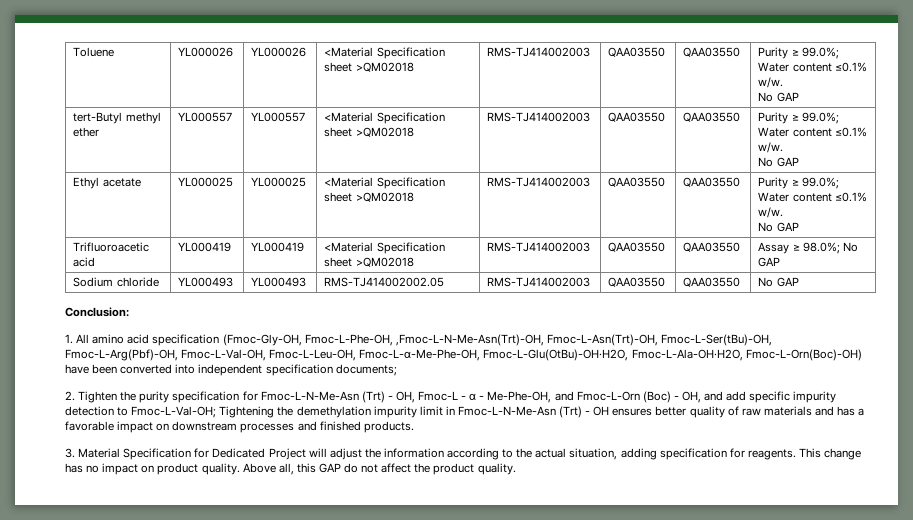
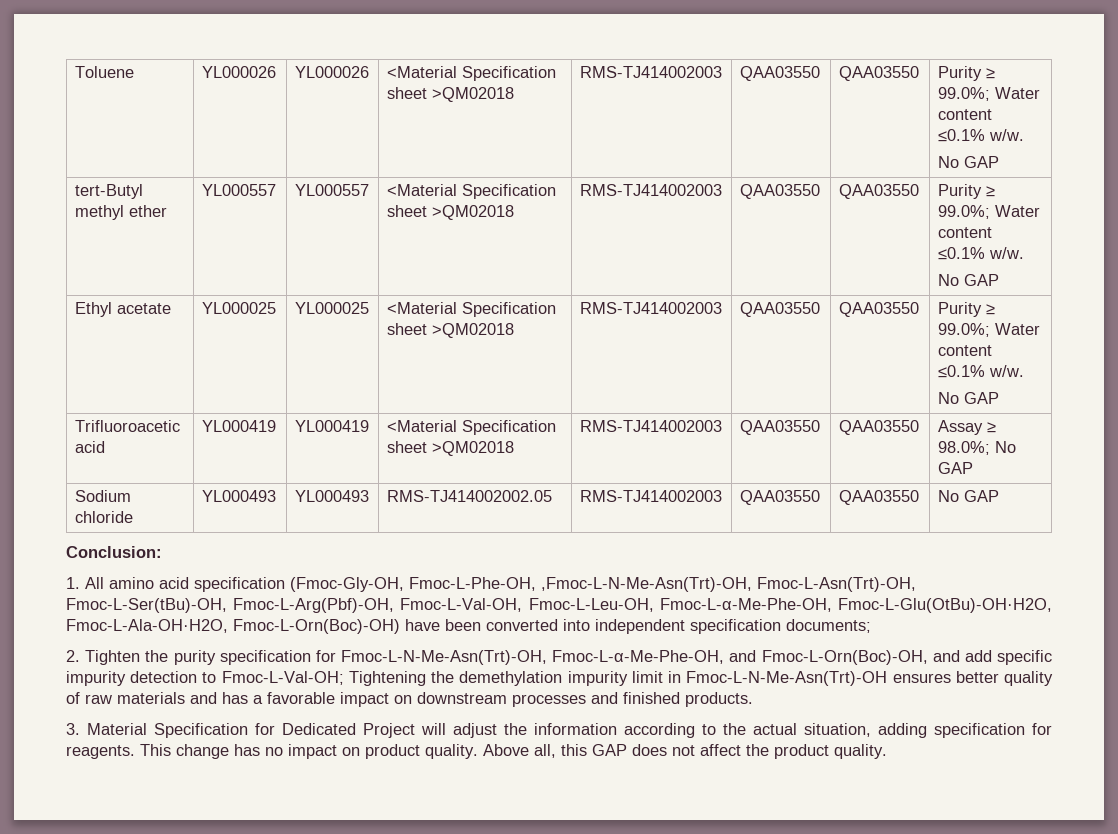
- 2. Tighten the purity specification for Fmoc-L-N-Me-Asn (Trt) - OH, Fmoc-L - α - Me-Phe-OH, and Fmoc-L-Orn (Boc) - OH, and add specific impurity detection to Fmoc-L-Val-OH; Tightening the demethylation impurity limit in Fmoc-L-N-Me-Asn (Trt) - OH ensures better quality of raw materials and has a favorable impact on downstream processes and finished products.
+ 2. Tighten the purity specification for Fmoc-L-N-Me-Asn(Trt)-OH, Fmoc-L-α-Me-Phe-OH, and Fmoc-L-Orn(Boc)-OH, and add specific impurity detection to Fmoc-L-Val-OH; Tightening the demethylation impurity limit in Fmoc-L-N-Me-Asn(Trt)-OH ensures better quality of raw materials and has a favorable impact on downstream processes and finished products.
- Above all, this GAP do not affect the product quality.
+ Above all, this GAP does not affect the product quality.

